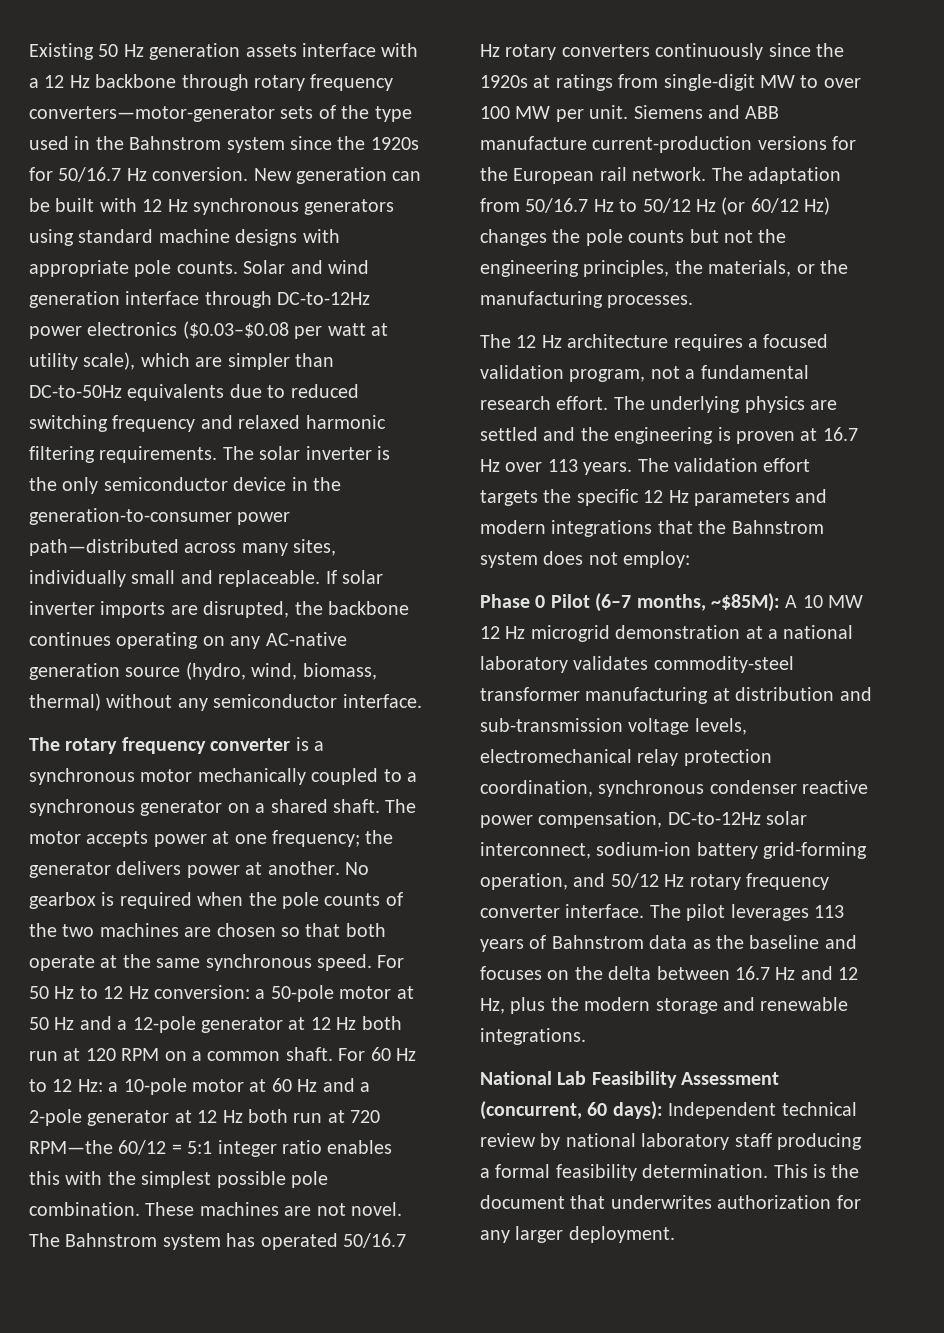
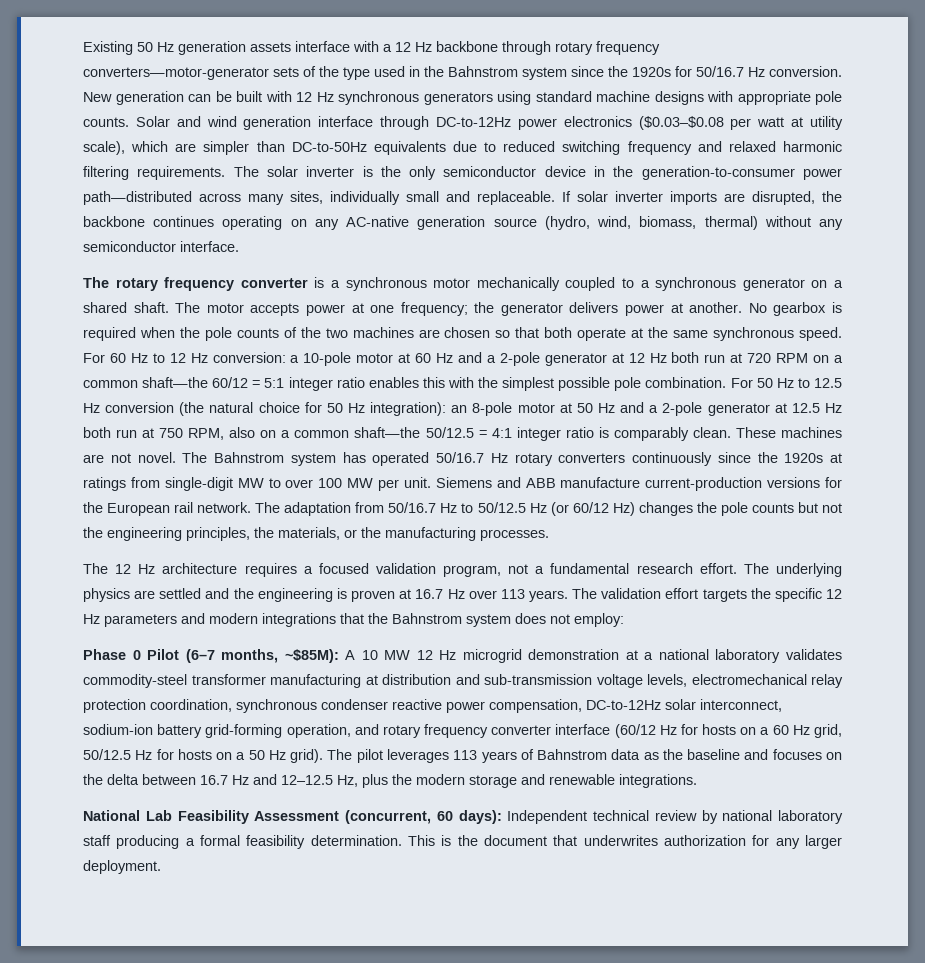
- For 50 Hz to 12 Hz conversion: a 50-pole motor at 50 Hz and a 12-pole generator at 12 Hz both run at 120 RPM on a common shaft. For 60 Hz to 12 Hz: a 10-pole motor at 60 Hz and a 2-pole generator at 12 Hz both run at 720 RPM—the 60/12 = 5:1 integer ratio enables this with the simplest possible pole combination.
+ For 60 Hz to 12 Hz conversion: a 10-pole motor at 60 Hz and a 2-pole generator at 12 Hz both run at 720 RPM on a common shaft—the 60/12 = 5:1 integer ratio enables this with the simplest possible pole combination.
+ For 50 Hz to 12.5 Hz conversion (the natural choice for 50 Hz integration): an 8-pole motor at 50 Hz and a 2-pole generator at 12.5 Hz both run at 750 RPM, also on a common shaft—the 50/12.5 = 4:1 integer ratio is comparably clean.
- The adaptation from 50/16.7 Hz to 50/12 Hz (or 60/12 Hz) changes the pole counts but not the engineering principles, the materials, or the manufacturing processes.
+ The adaptation from 50/16.7 Hz to 50/12.5 Hz (or 60/12 Hz) changes the pole counts but not the engineering principles, the materials, or the manufacturing processes.
- Phase 0 Pilot (6–7 months, ~$85M): A 10 MW 12 Hz microgrid demonstration at a national laboratory validates commodity-steel transformer manufacturing at distribution and sub-transmission voltage levels, electromechanical relay protection coordination, synchronous condenser reactive power compensation, DC-to-12Hz solar interconnect, sodium-ion battery grid-forming operation, and 50/12 Hz rotary frequency converter interface.
+ Phase 0 Pilot (6–7 months, ~$85M): A 10 MW 12 Hz microgrid demonstration at a national laboratory validates commodity-steel transformer manufacturing at distribution and sub-transmission voltage levels, electromechanical relay protection coordination, synchronous condenser reactive power compensation, DC-to-12Hz solar interconnect, sodium-ion battery grid-forming operation, and rotary frequency converter interface (60/12 Hz for hosts on a 60 Hz grid, 50/12.5 Hz for hosts on a 50 Hz grid).
- The pilot leverages 113 years of Bahnstrom data as the baseline and focuses on the delta between 16.7 Hz and 12 Hz, plus the modern storage and renewable integrations.
+ The pilot leverages 113 years of Bahnstrom data as the baseline and focuses on the delta between 16.7 Hz and 12–12.5 Hz, plus the modern storage and renewable integrations.

